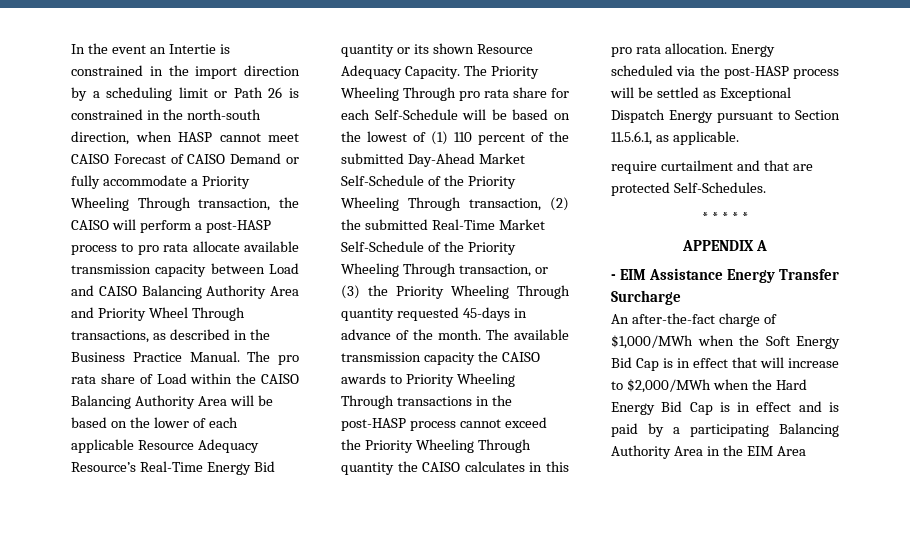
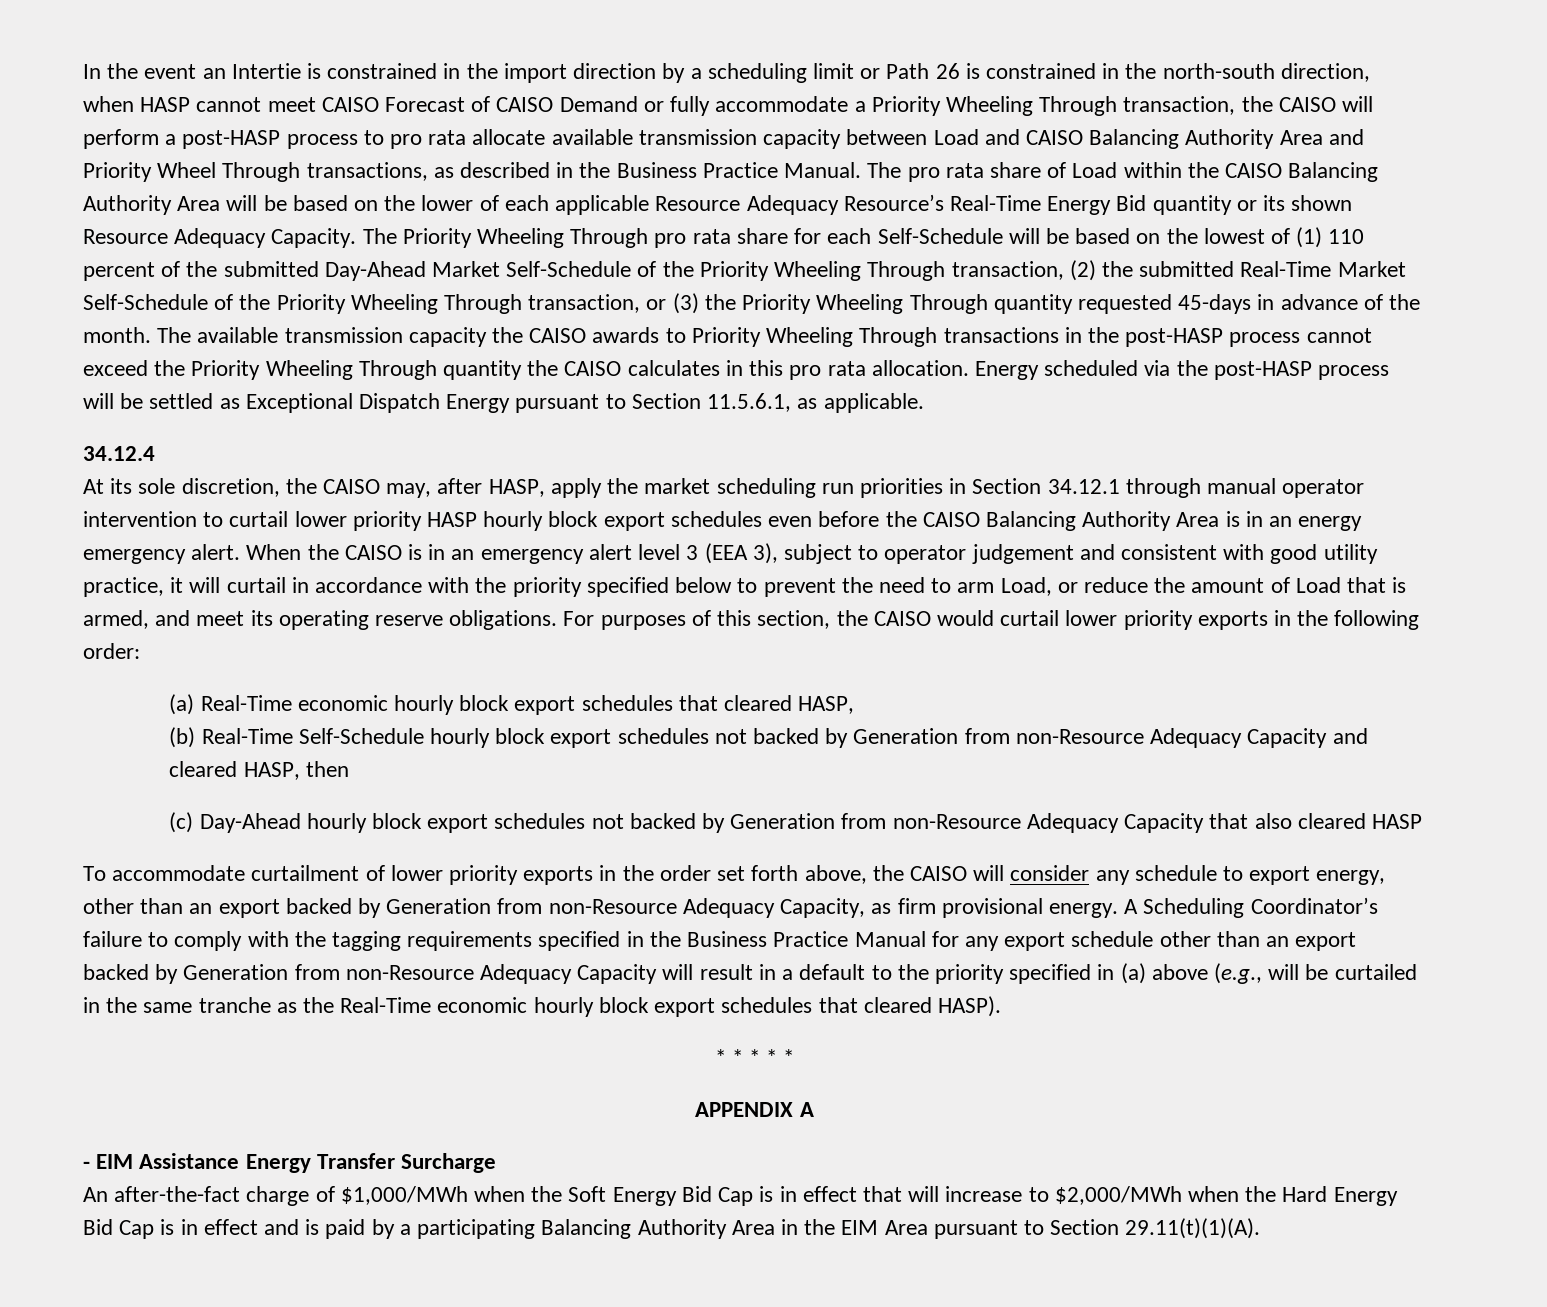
- require curtailment and that are protected Self-Schedules.
+ 34.12.4
+ At its sole discretion, the CAISO may, after HASP, apply the market scheduling run priorities in Section 34.12.1 through manual operator intervention to curtail lower priority HASP hourly block export schedules even before the CAISO Balancing Authority Area is in an energy emergency alert. When the CAISO is in an emergency alert level 3 (EEA 3), subject to operator judgement and consistent with good utility practice, it will curtail in accordance with the priority specified below to prevent the need to arm Load, or reduce the amount of Load that is armed, and meet its operating reserve obligations. For purposes of this section, the CAISO would curtail lower priority exports in the following order:
+ (a) Real-Time economic hourly block export schedules that cleared HASP,
+ (b) Real-Time Self-Schedule hourly block export schedules not backed by Generation from non-Resource Adequacy Capacity and cleared HASP, then
+ (c) Day-Ahead hourly block export schedules not backed by Generation from non-Resource Adequacy Capacity that also cleared HASP
+ To accommodate curtailment of lower priority exports in the order set forth above, the CAISO will consider any schedule to export energy, other than an export backed by Generation from non-Resource Adequacy Capacity, as firm provisional energy. A Scheduling Coordinator’s failure to comply with the tagging requirements specified in the Business Practice Manual for any export schedule other than an export backed by Generation from non-Resource Adequacy Capacity will result in a default to the priority specified in (a) above (e.g., will be curtailed in the same tranche as the Real-Time economic hourly block export schedules that cleared HASP).
- An after-the-fact charge of $1,000/MWh when the Soft Energy Bid Cap is in effect that will increase to $2,000/MWh when the Hard Energy Bid Cap is in effect and is paid by a participating Balancing Authority Area in the EIM Area
+ An after-the-fact charge of $1,000/MWh when the Soft Energy Bid Cap is in effect that will increase to $2,000/MWh when the Hard Energy Bid Cap is in effect and is paid by a participating Balancing Authority Area in the EIM Area pursuant to Section 29.11(t)(1)(A).

